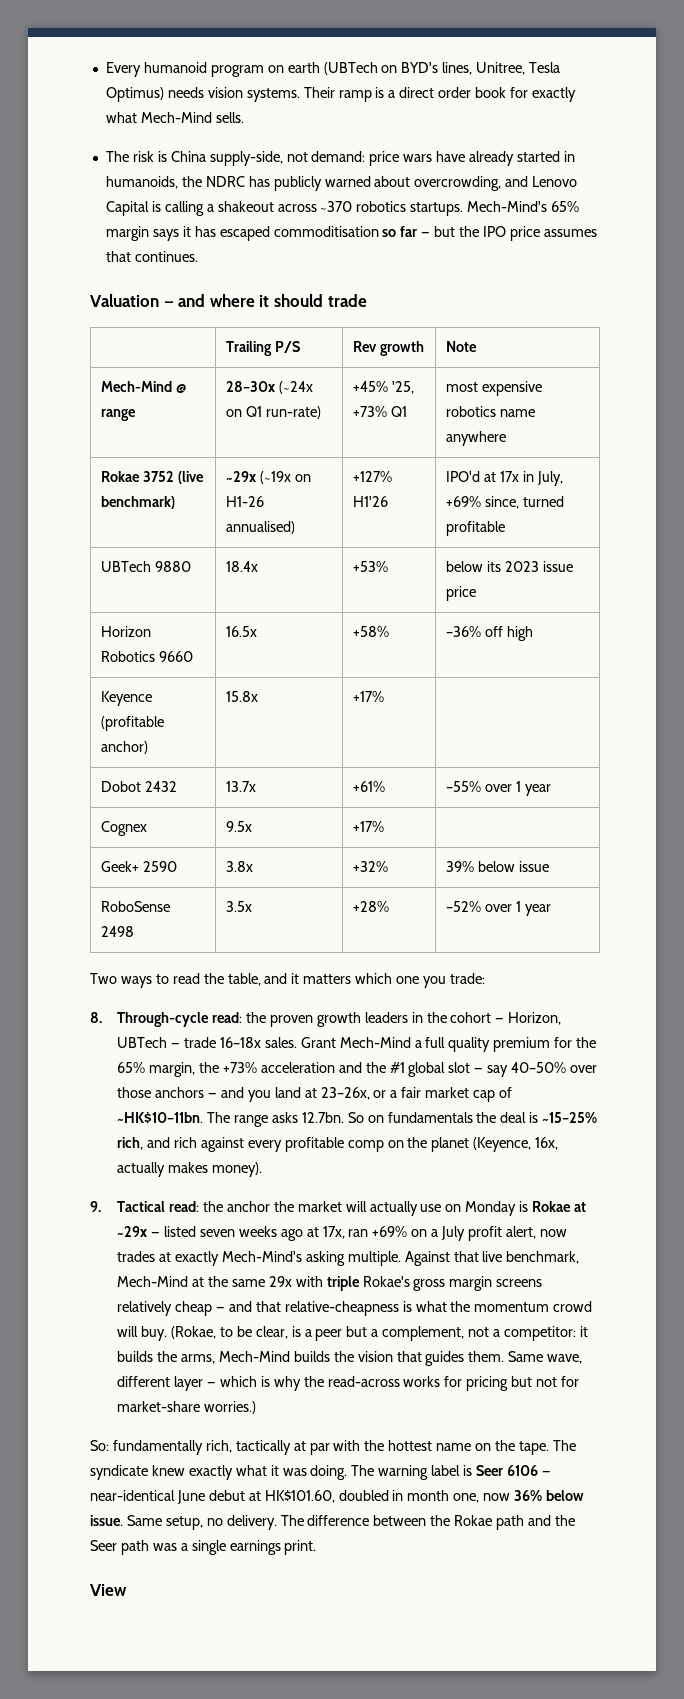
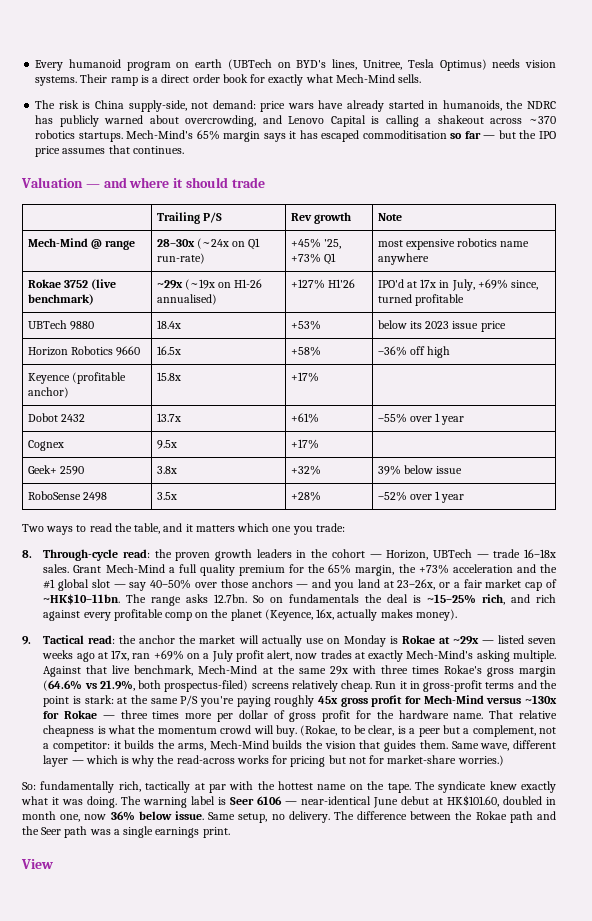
- Against that live benchmark, Mech-Mind at the same 29x with triple Rokae's gross margin screens relatively cheap — and that relative-cheapness is what the momentum crowd will buy.
+ Against that live benchmark, Mech-Mind at the same 29x with three times Rokae's gross margin (64.6% vs 21.9%, both prospectus-filed) screens relatively cheap. Run it in gross-profit terms and the point is stark: at the same P/S you're paying roughly 45x gross profit for Mech-Mind versus ~130x for Rokae — three times more per dollar of gross profit for the hardware name. That relative cheapness is what the momentum crowd will buy.

